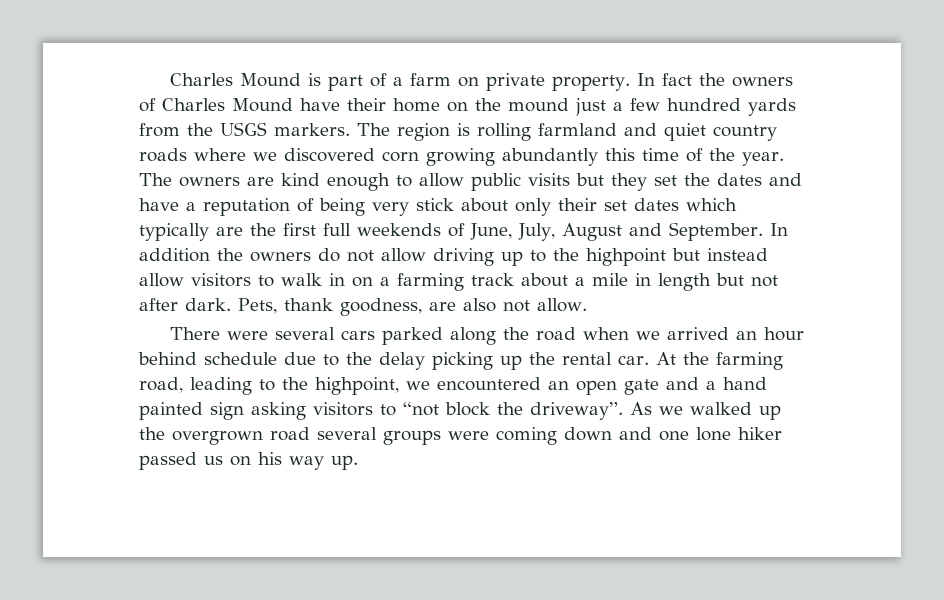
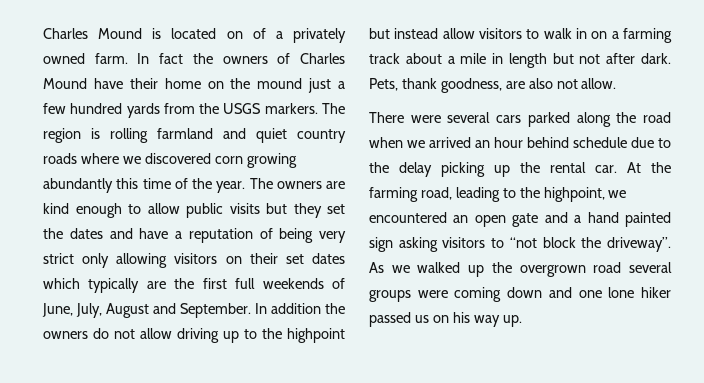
- Charles Mound is part of a farm on private property.
+ Charles Mound is located on of a privately owned farm.
- The owners are kind enough to allow public visits but they set the dates and have a reputation of being very stick about only their set dates which typically are the first full weekends of June, July, August and September.
+ The owners are kind enough to allow public visits but they set the dates and have a reputation of being very strict only allowing visitors on their set dates which typically are the first full weekends of June, July, August and September.

